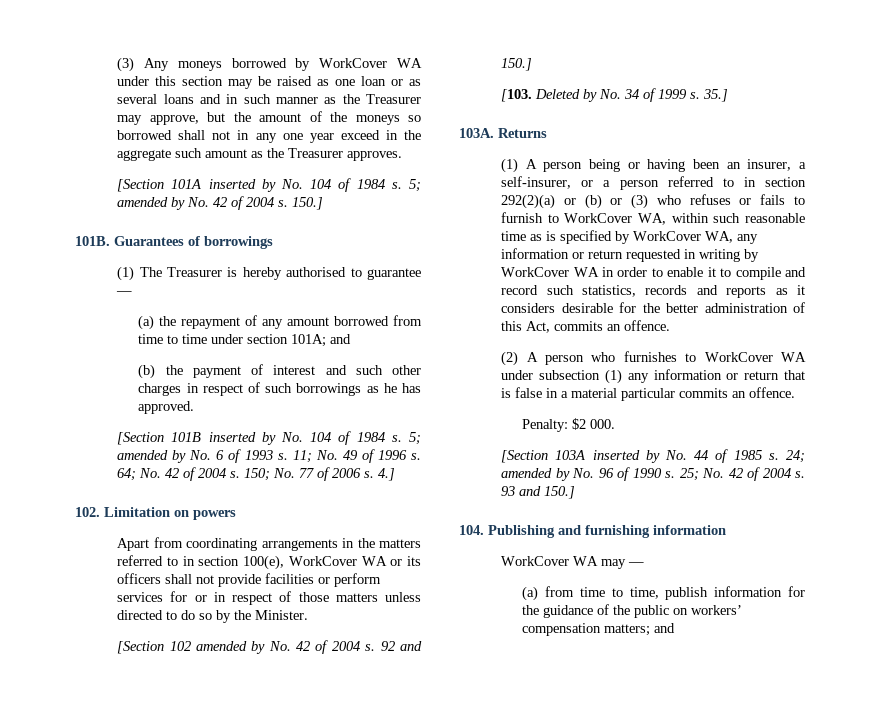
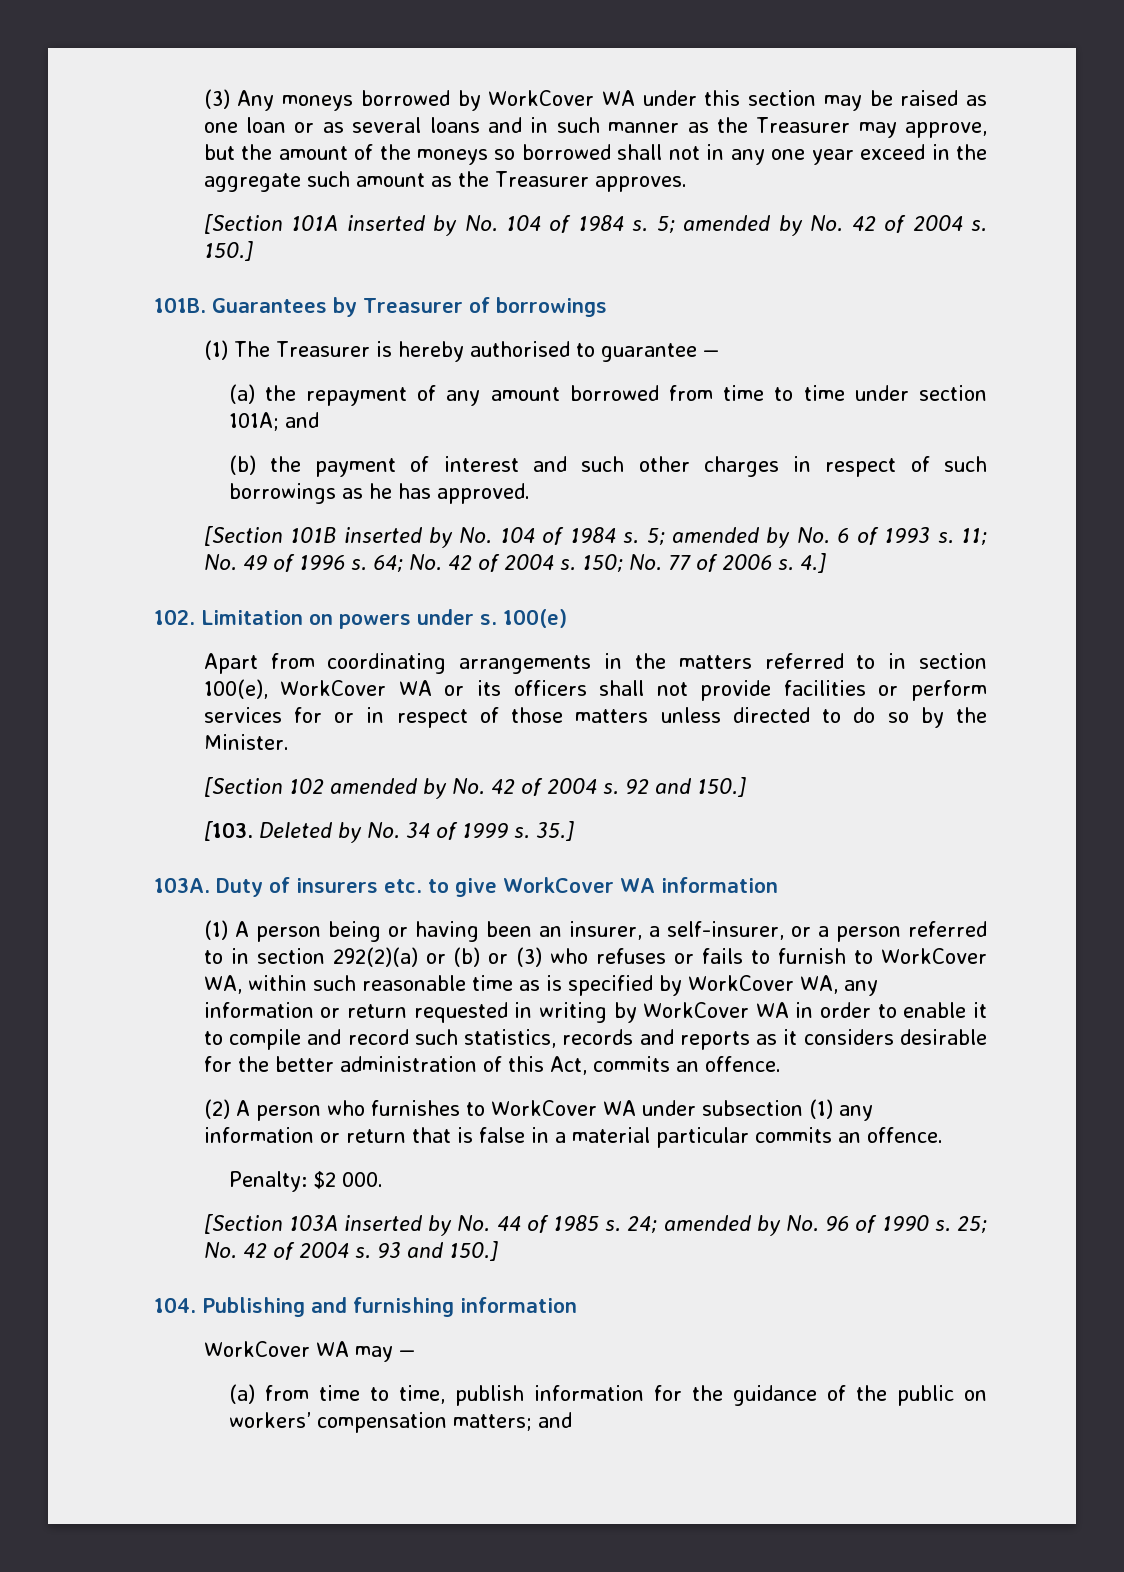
- Guarantees of borrowings
+ Guarantees by Treasurer of borrowings
- 102. Limitation on powers
+ 102. Limitation on powers under s. 100(e)
- Returns
+ Duty of insurers etc. to give WorkCover WA information

